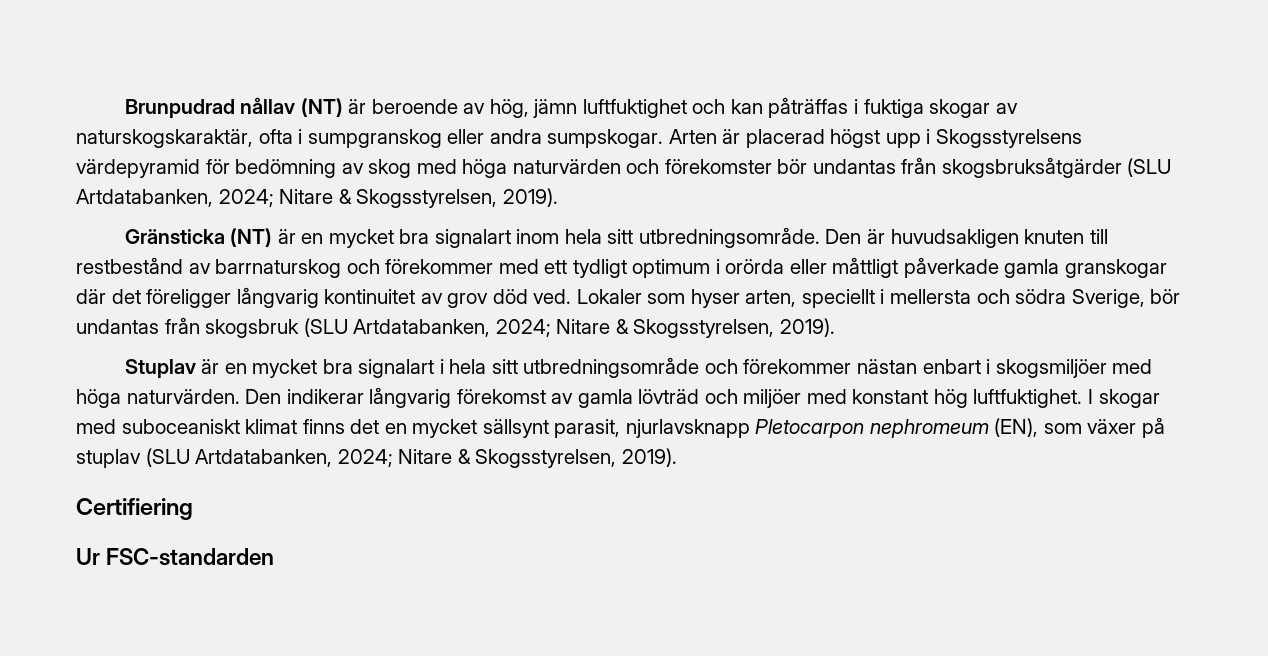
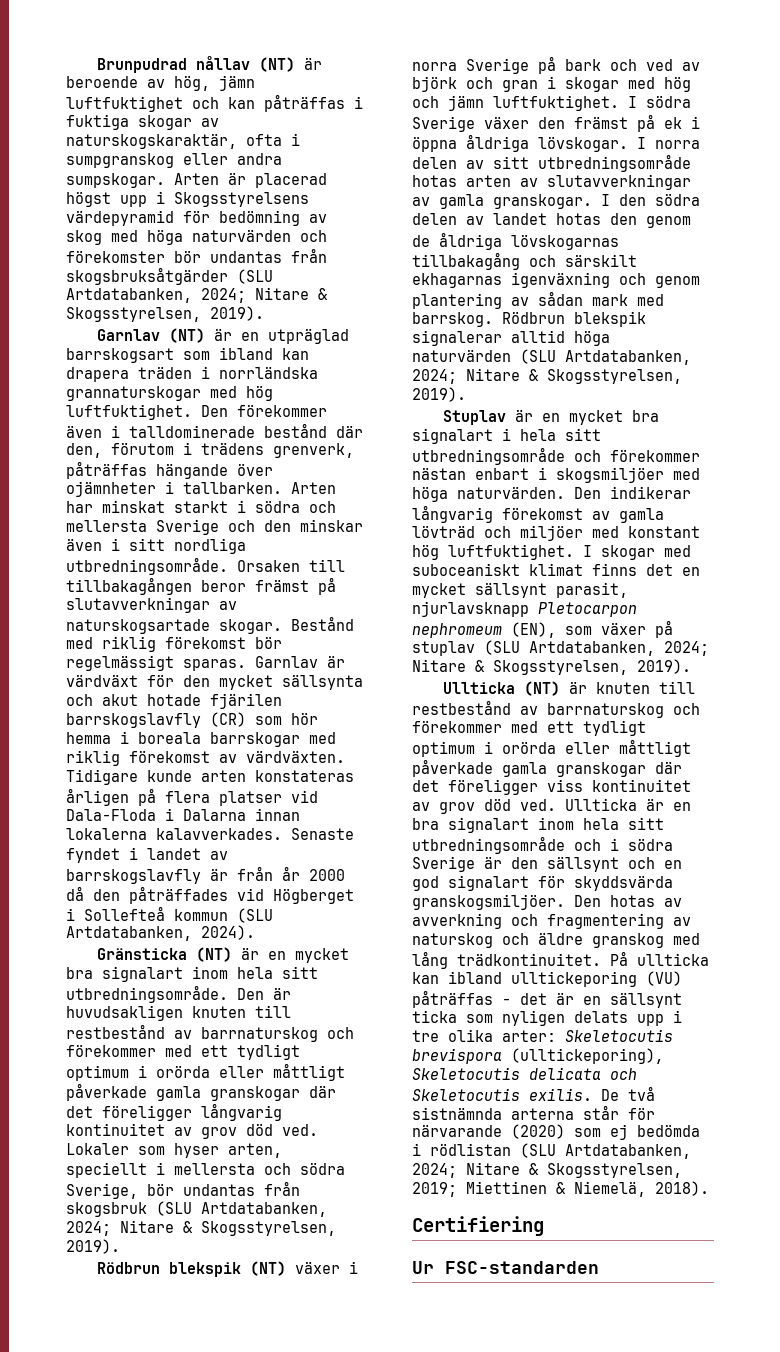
+ Garnlav (NT) är en utpräglad barrskogsart som ibland kan drapera träden i norrländska grannaturskogar med hög luftfuktighet. Den förekommer även i talldominerade bestånd där den, förutom i trädens grenverk, påträffas hängande över ojämnheter i tallbarken. Arten har minskat starkt i södra och mellersta Sverige och den minskar även i sitt nordliga utbredningsområde. Orsaken till tillbakagången beror främst på slutavverkningar av naturskogsartade skogar. Bestånd med riklig förekomst bör regelmässigt sparas. Garnlav är värdväxt för den mycket sällsynta och akut hotade fjärilen barrskogslavfly (CR) som hör hemma i boreala barrskogar med riklig förekomst av värdväxten. Tidigare kunde arten konstateras årligen på flera platser vid Dala-Floda i Dalarna innan lokalerna kalavverkades. Senaste fyndet i landet av barrskogslavfly är från år 2000 då den påträffades vid Högberget i Sollefteå kommun (SLU Artdatabanken, 2024).
+ Rödbrun blekspik (NT) växer i norra Sverige på bark och ved av björk och gran i skogar med hög och jämn luftfuktighet. I södra Sverige växer den främst på ek i öppna åldriga lövskogar. I norra delen av sitt utbredningsområde hotas arten av slutavverkningar av gamla granskogar. I den södra delen av landet hotas den genom de åldriga lövskogarnas tillbakagång och särskilt ekhagarnas igenväxning och genom plantering av sådan mark med barrskog. Rödbrun blekspik signalerar alltid höga naturvärden (SLU Artdatabanken, 2024; Nitare & Skogsstyrelsen, 2019).
+ Ullticka (NT) är knuten till restbestånd av barrnaturskog och förekommer med ett tydligt optimum i orörda eller måttligt påverkade gamla granskogar där det föreligger viss kontinuitet av grov död ved. Ullticka är en bra signalart inom hela sitt utbredningsområde och i södra Sverige är den sällsynt och en god signalart för skyddsvärda granskogsmiljöer. Den hotas av avverkning och fragmentering av naturskog och äldre granskog med lång trädkontinuitet. På ullticka kan ibland ulltickeporing (VU) påträffas - det är en sällsynt ticka som nyligen delats upp i tre olika arter: Skeletocutis brevispora (ulltickeporing), Skeletocutis delicata och Skeletocutis exilis. De två sistnämnda arterna står för närvarande (2020) som ej bedömda i rödlistan (SLU Artdatabanken, 2024; Nitare & Skogsstyrelsen, 2019; Miettinen & Niemelä, 2018).

